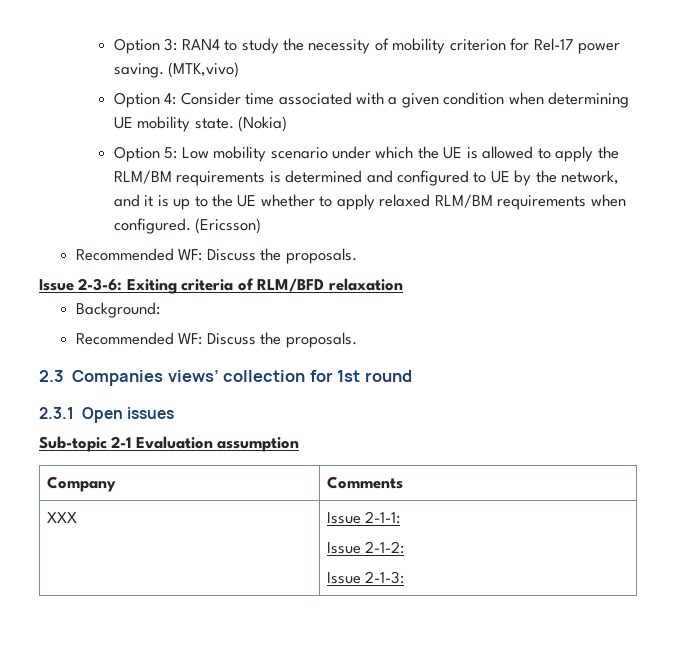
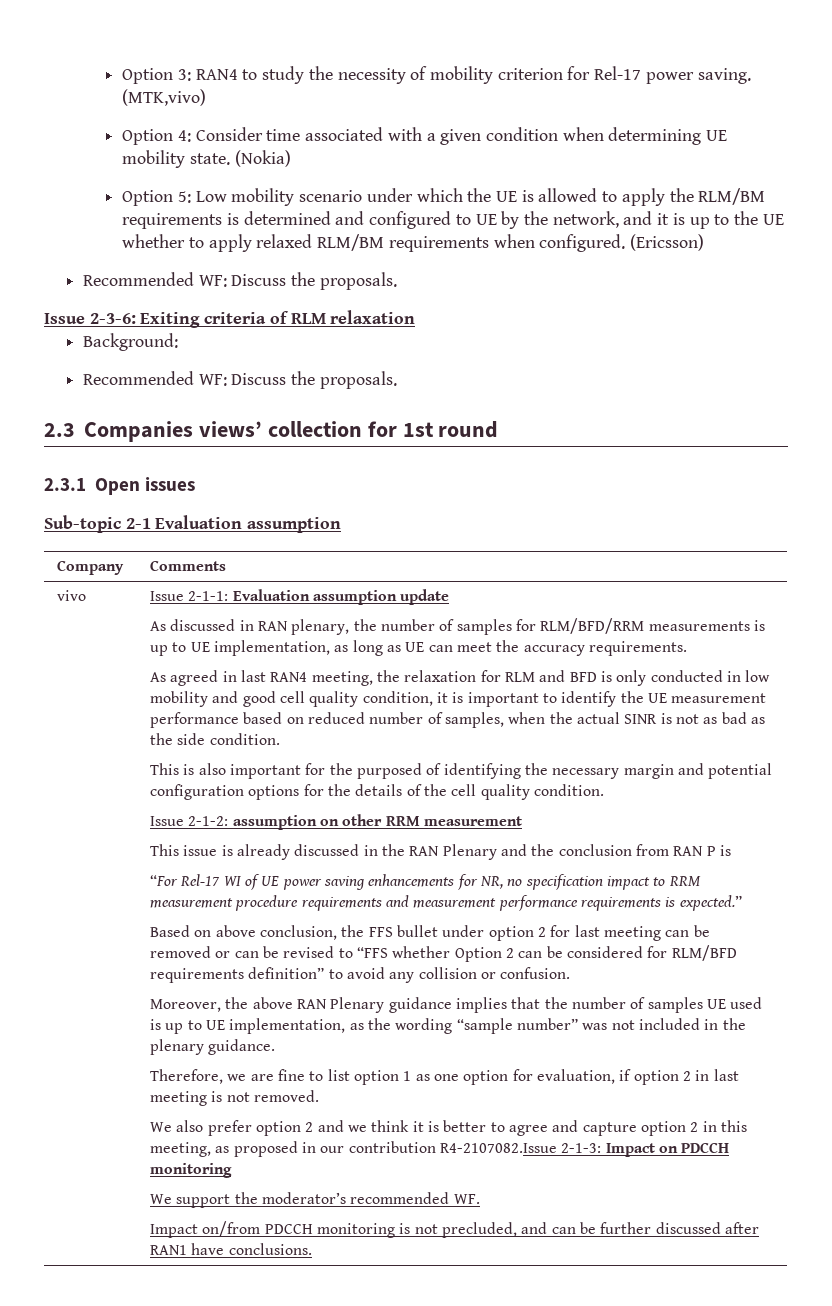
- Issue 2-3-6: Exiting criteria of RLM/BFD relaxation
+ Issue 2-3-6: Exiting criteria of RLM relaxation
- XXX
+ vivo
- Issue 2-1-1:
- Issue 2-1-2:
- Issue 2-1-3:
+ Issue 2-1-1: Evaluation assumption update
+ As discussed in RAN plenary, the number of samples for RLM/BFD/RRM measurements is up to UE implementation, as long as UE can meet the accuracy requirements.
+ As agreed in last RAN4 meeting, the relaxation for RLM and BFD is only conducted in low mobility and good cell quality condition, it is important to identify the UE measurement performance based on reduced number of samples, when the actual SINR is not as bad as the side condition.
+ This is also important for the purposed of identifying the necessary margin and potential configuration options for the details of the cell quality condition.
+ Issue 2-1-2: assumption on other RRM measurement
+ This issue is already discussed in the RAN Plenary and the conclusion from RAN P is
+ “For Rel-17 WI of UE power saving enhancements for NR, no specification impact to RRM measurement procedure requirements and measurement performance requirements is expected.”
+ Based on above conclusion, the FFS bullet under option 2 for last meeting can be removed or can be revised to “FFS whether Option 2 can be considered for RLM/BFD requirements definition” to avoid any collision or confusion.
+ Moreover, the above RAN Plenary guidance implies that the number of samples UE used is up to UE implementation, as the wording “sample number” was not included in the plenary guidance.
+ Therefore, we are fine to list option 1 as one option for evaluation, if option 2 in last meeting is not removed.
+ We also prefer option 2 and we think it is better to agree and capture option 2 in this meeting, as proposed in our contribution R4-2107082.Issue 2-1-3: Impact on PDCCH monitoring
+ We support the moderator’s recommended WF.
+ Impact on/from PDCCH monitoring is not precluded, and can be further discussed after RAN1 have conclusions.

